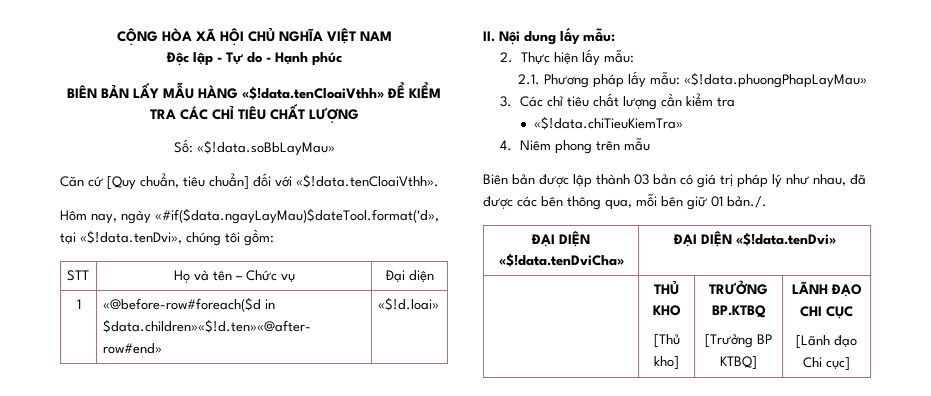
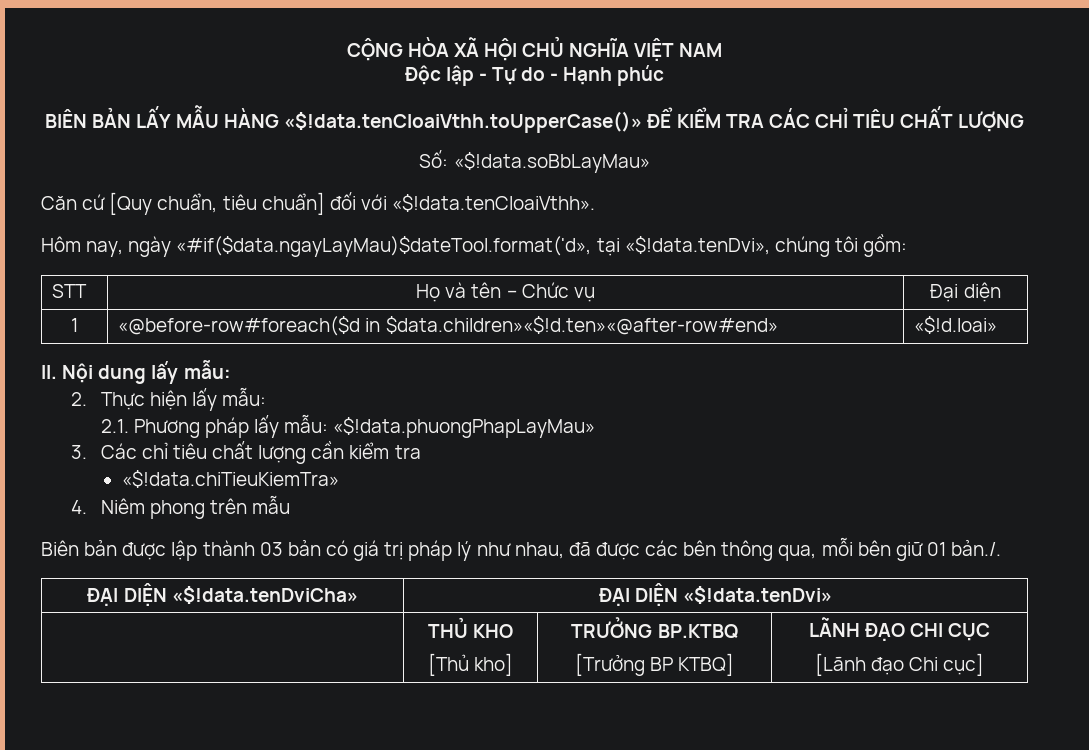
- BIÊN BẢN LẤY MẪU HÀNG «$!data.tenCloaiVthh» ĐỂ KIỂM TRA CÁC CHỈ TIÊU CHẤT LƯỢNG
+ BIÊN BẢN LẤY MẪU HÀNG «$!data.tenCloaiVthh.toUpperCase()» ĐỂ KIỂM TRA CÁC CHỈ TIÊU CHẤT LƯỢNG

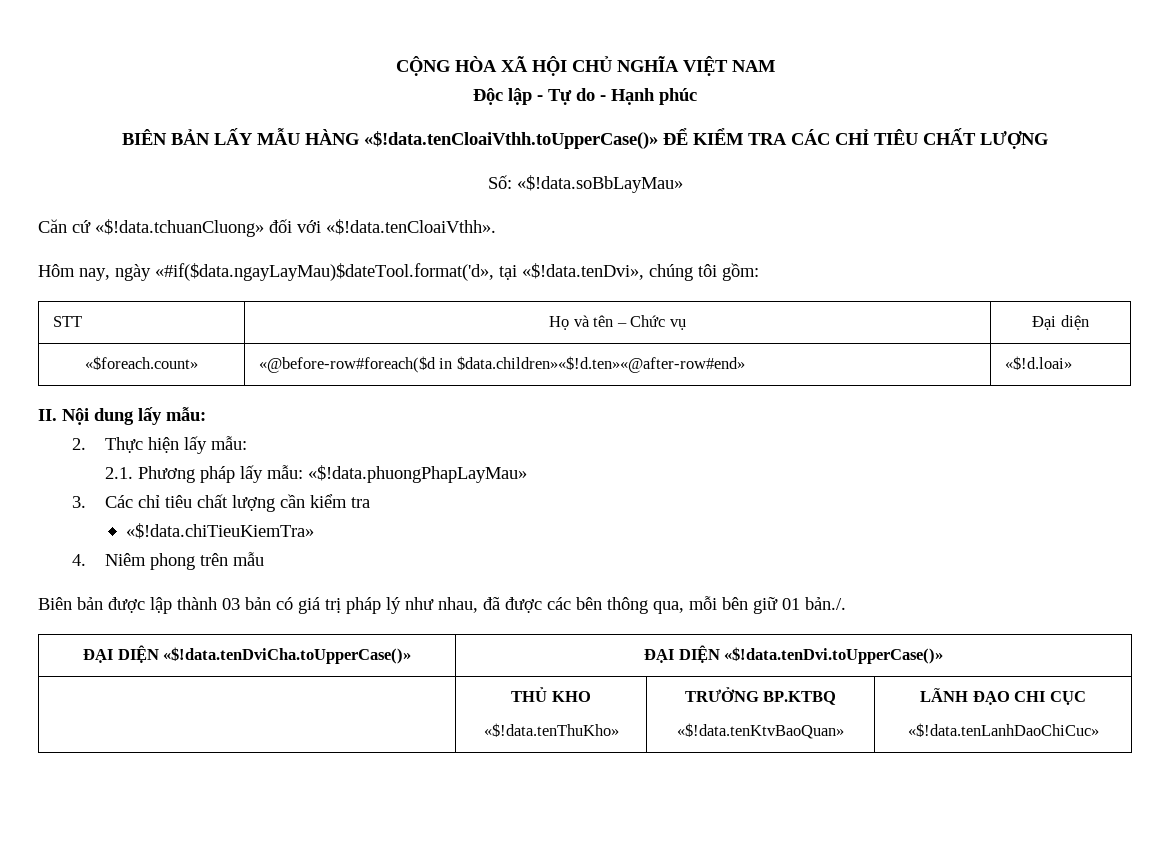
- Căn cứ [Quy chuẩn, tiêu chuẩn] đối với «$!data.tenCloaiVthh».
+ Căn cứ «$!data.tchuanCluong» đối với «$!data.tenCloaiVthh».
- 1 | «@before-row#foreach($d in $data.children»«$!d.ten»«@after-row#end» | «$!d.loai»
+ «$foreach.count» | «@before-row#foreach($d in $data.children»«$!d.ten»«@after-row#end» | «$!d.loai»
- ĐẠI DIỆN «$!data.tenDviCha» | ĐẠI DIỆN «$!data.tenDvi»
+ ĐẠI DIỆN «$!data.tenDviCha.toUpperCase()» | ĐẠI DIỆN «$!data.tenDvi.toUpperCase()»
  | THỦ KHO
- [Thủ kho] | TRƯỞNG BP.KTBQ
- [Trưởng BP KTBQ] | LÃNH ĐẠO CHI CỤC
- [Lãnh đạo Chi cục]
+ «$!data.tenThuKho» | TRƯỞNG BP.KTBQ
+ «$!data.tenKtvBaoQuan» | LÃNH ĐẠO CHI CỤC
+ «$!data.tenLanhDaoChiCuc»

